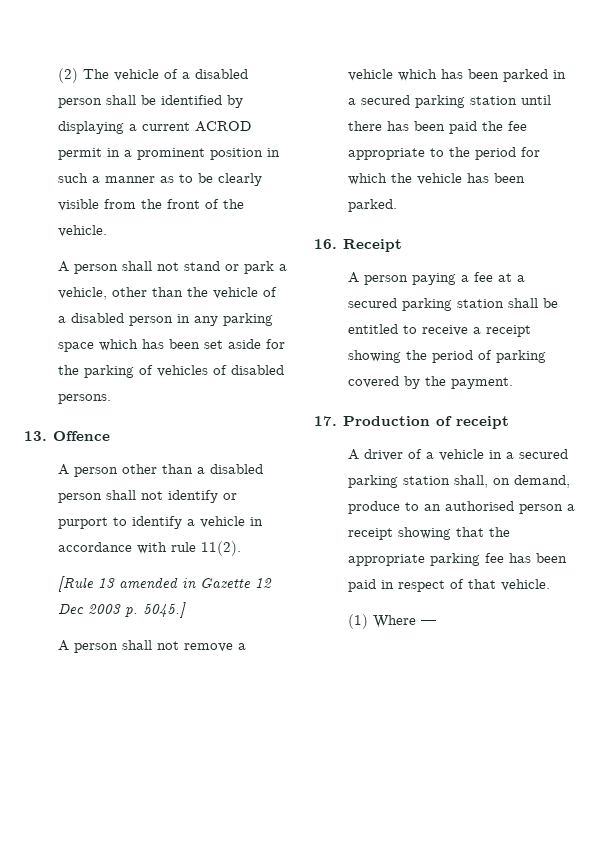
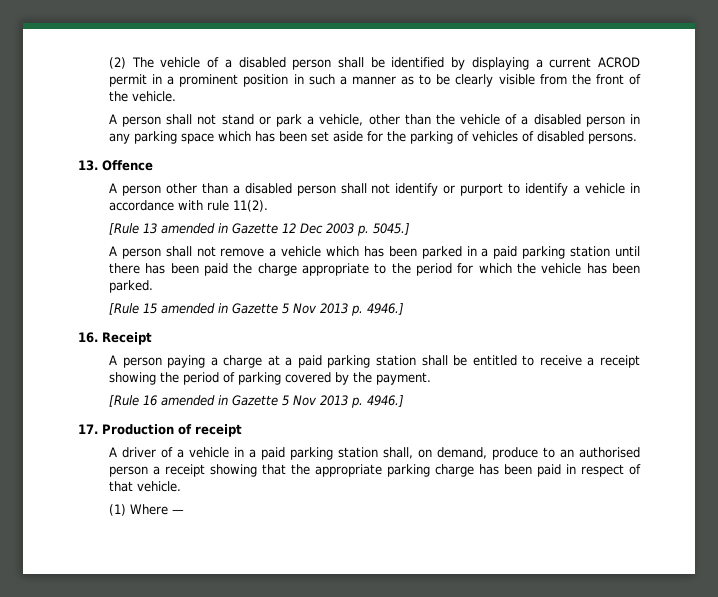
- A person shall not remove a vehicle which has been parked in a secured parking station until there has been paid the fee appropriate to the period for which the vehicle has been parked.
+ A person shall not remove a vehicle which has been parked in a paid parking station until there has been paid the charge appropriate to the period for which the vehicle has been parked.
+ [Rule 15 amended in Gazette 5 Nov 2013 p. 4946.]
- A person paying a fee at a secured parking station shall be entitled to receive a receipt showing the period of parking covered by the payment.
+ A person paying a charge at a paid parking station shall be entitled to receive a receipt showing the period of parking covered by the payment.
+ [Rule 16 amended in Gazette 5 Nov 2013 p. 4946.]
- A driver of a vehicle in a secured parking station shall, on demand, produce to an authorised person a receipt showing that the appropriate parking fee has been paid in respect of that vehicle.
+ A driver of a vehicle in a paid parking station shall, on demand, produce to an authorised person a receipt showing that the appropriate parking charge has been paid in respect of that vehicle.

